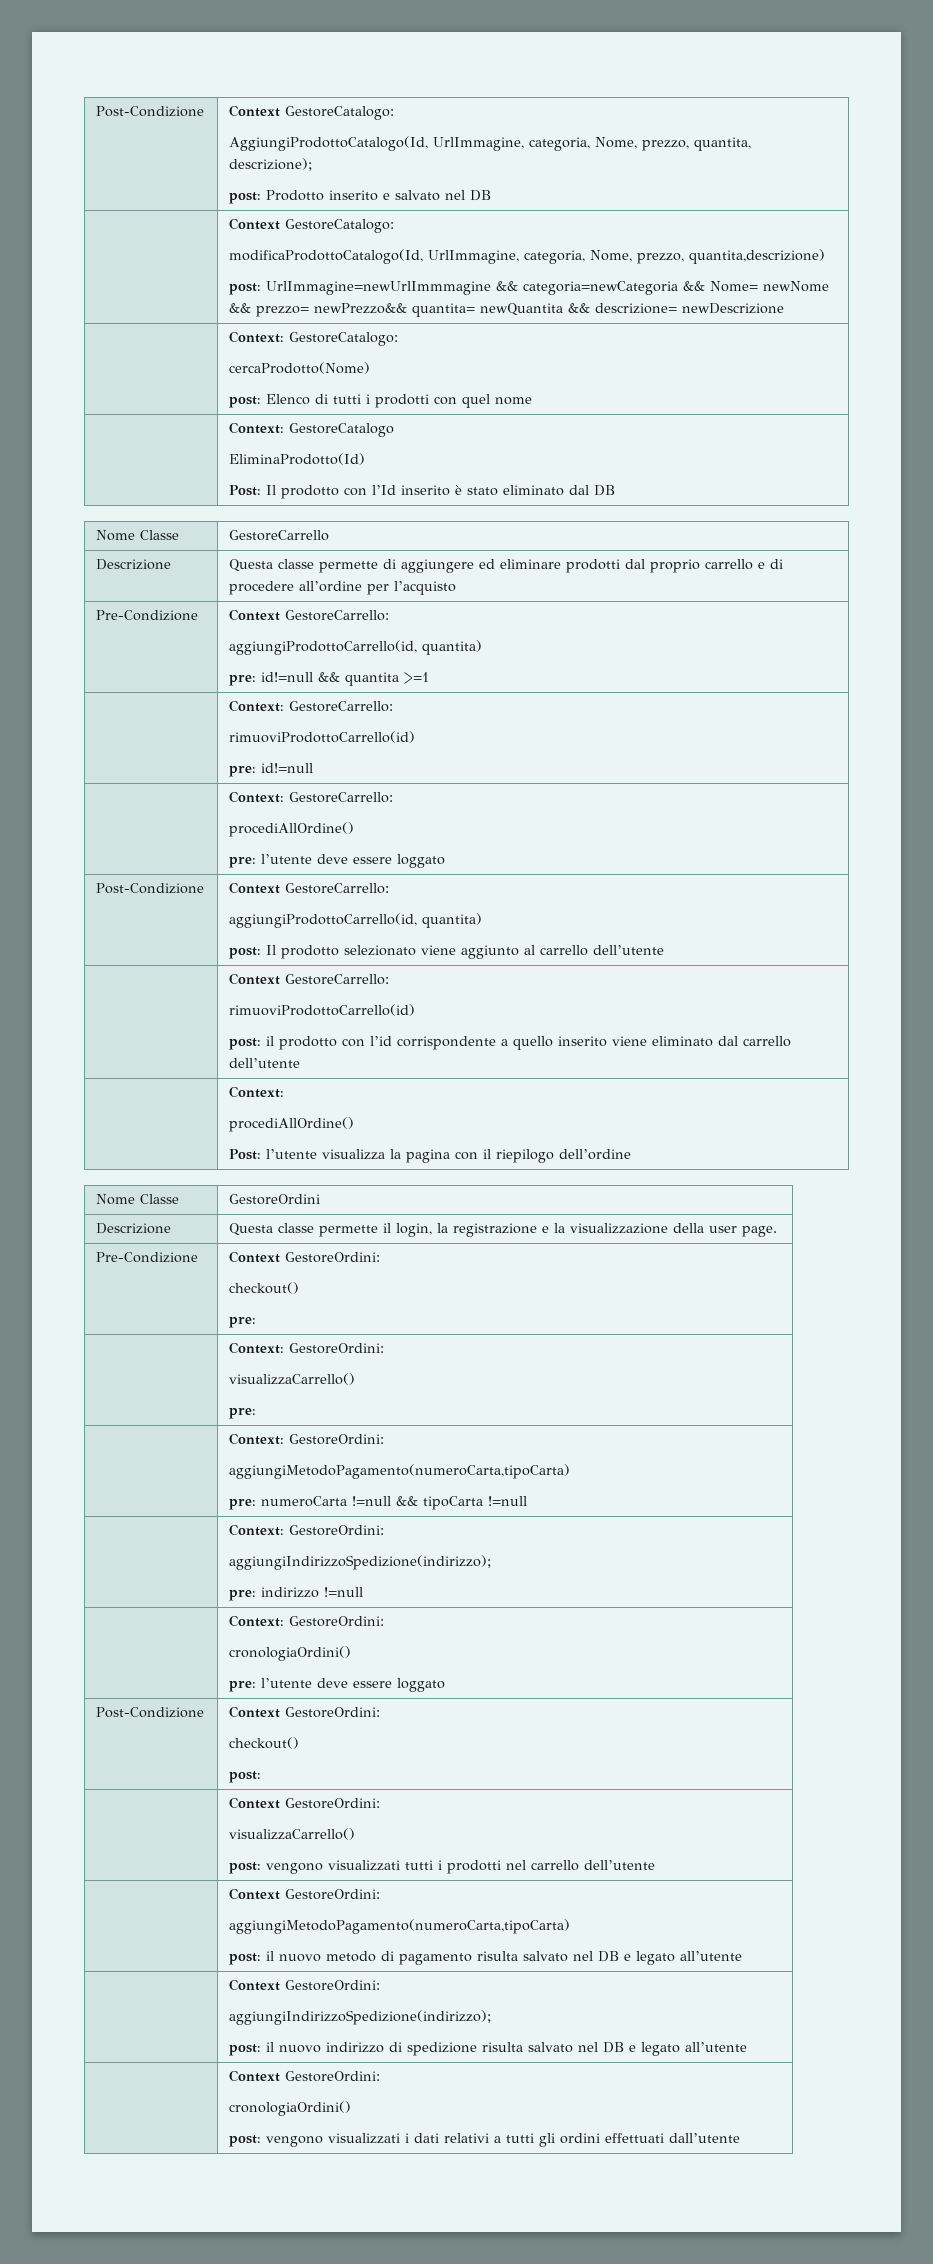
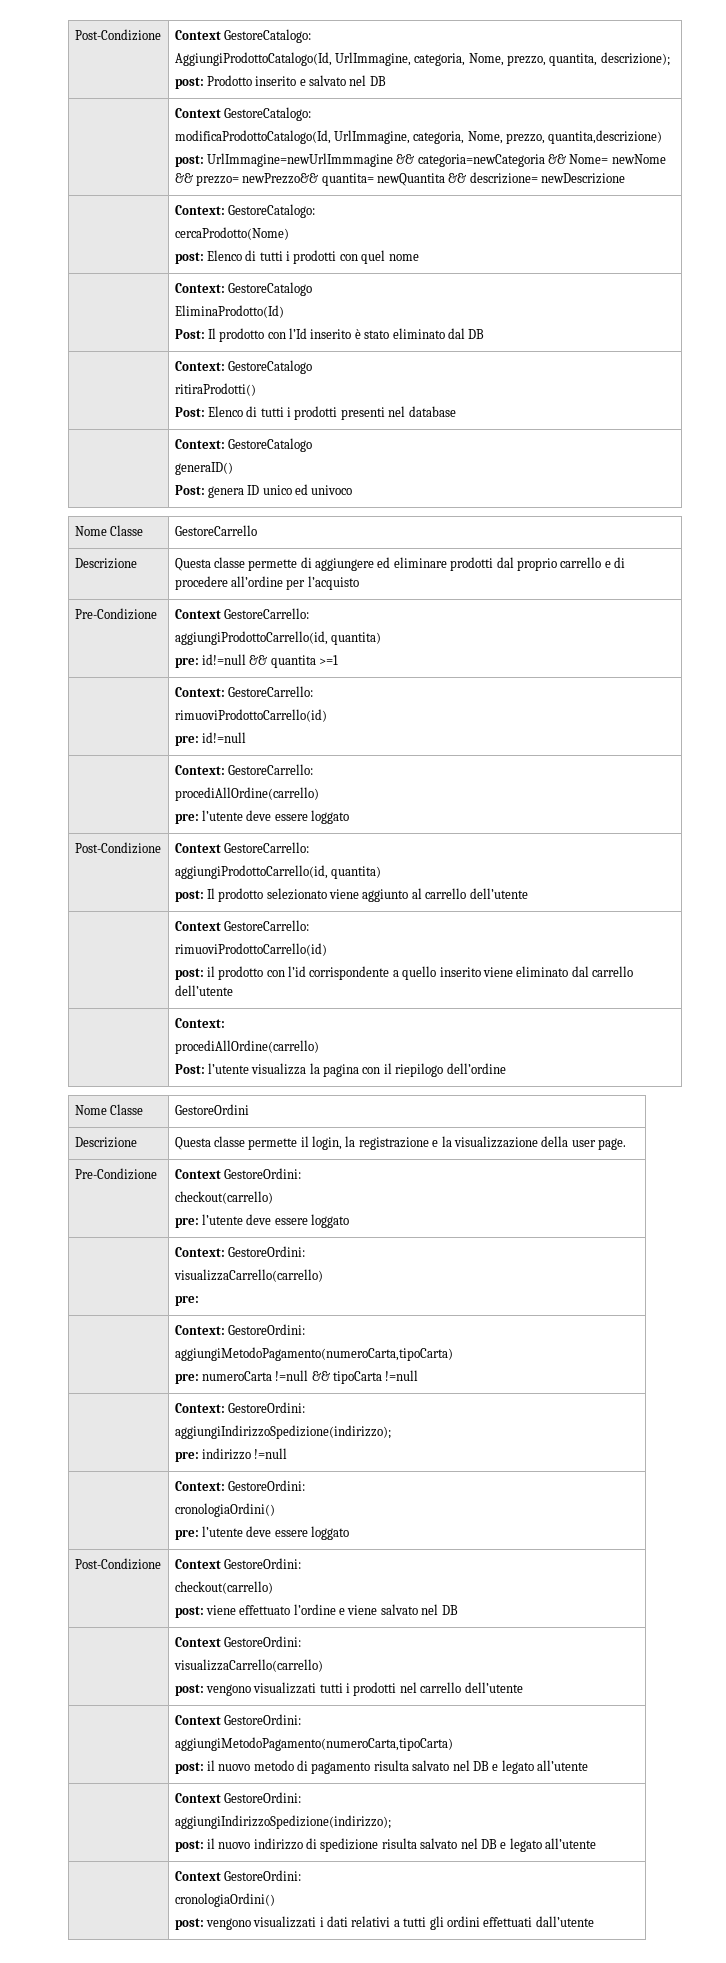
  | Context: GestoreCatalogo:
  cercaProdotto(Nome)
  post: Elenco di tutti i prodotti con quel nome
  | Context: GestoreCatalogo
  EliminaProdotto(Id)
  Post: Il prodotto con l’Id inserito è stato eliminato dal DB
+ | Context: GestoreCatalogo
+ ritiraProdotti()
+ Post: Elenco di tutti i prodotti presenti nel database
+ | Context: GestoreCatalogo
+ generaID()
+ Post: genera ID unico ed univoco
  Pre-Condizione | Context GestoreCarrello:
  aggiungiProdottoCarrello(id, quantita)
  pre: id!=null && quantita >=1
  | Context: GestoreCarrello:
  rimuoviProdottoCarrello(id)
  pre: id!=null
  | Context: GestoreCarrello:
- procediAllOrdine()
+ procediAllOrdine(carrello)
  Post-Condizione | Context GestoreCarrello:
  aggiungiProdottoCarrello(id, quantita)
  post: Il prodotto selezionato viene aggiunto al carrello dell’utente
  | Context GestoreCarrello:
  rimuoviProdottoCarrello(id)
  post: il prodotto con l’id corrispondente a quello inserito viene eliminato dal carrello dell’utente
  | Context:
- procediAllOrdine()
+ procediAllOrdine(carrello)
  Pre-Condizione | Context GestoreOrdini:
- checkout()
- pre:
+ checkout(carrello)
+ pre: l’utente deve essere loggato
  | Context: GestoreOrdini:
- visualizzaCarrello()
+ visualizzaCarrello(carrello)
  Post-Condizione | Context GestoreOrdini:
- checkout()
- post:
+ checkout(carrello)
+ post: viene effettuato l’ordine e viene salvato nel DB
  | Context GestoreOrdini:
- visualizzaCarrello()
+ visualizzaCarrello(carrello)

